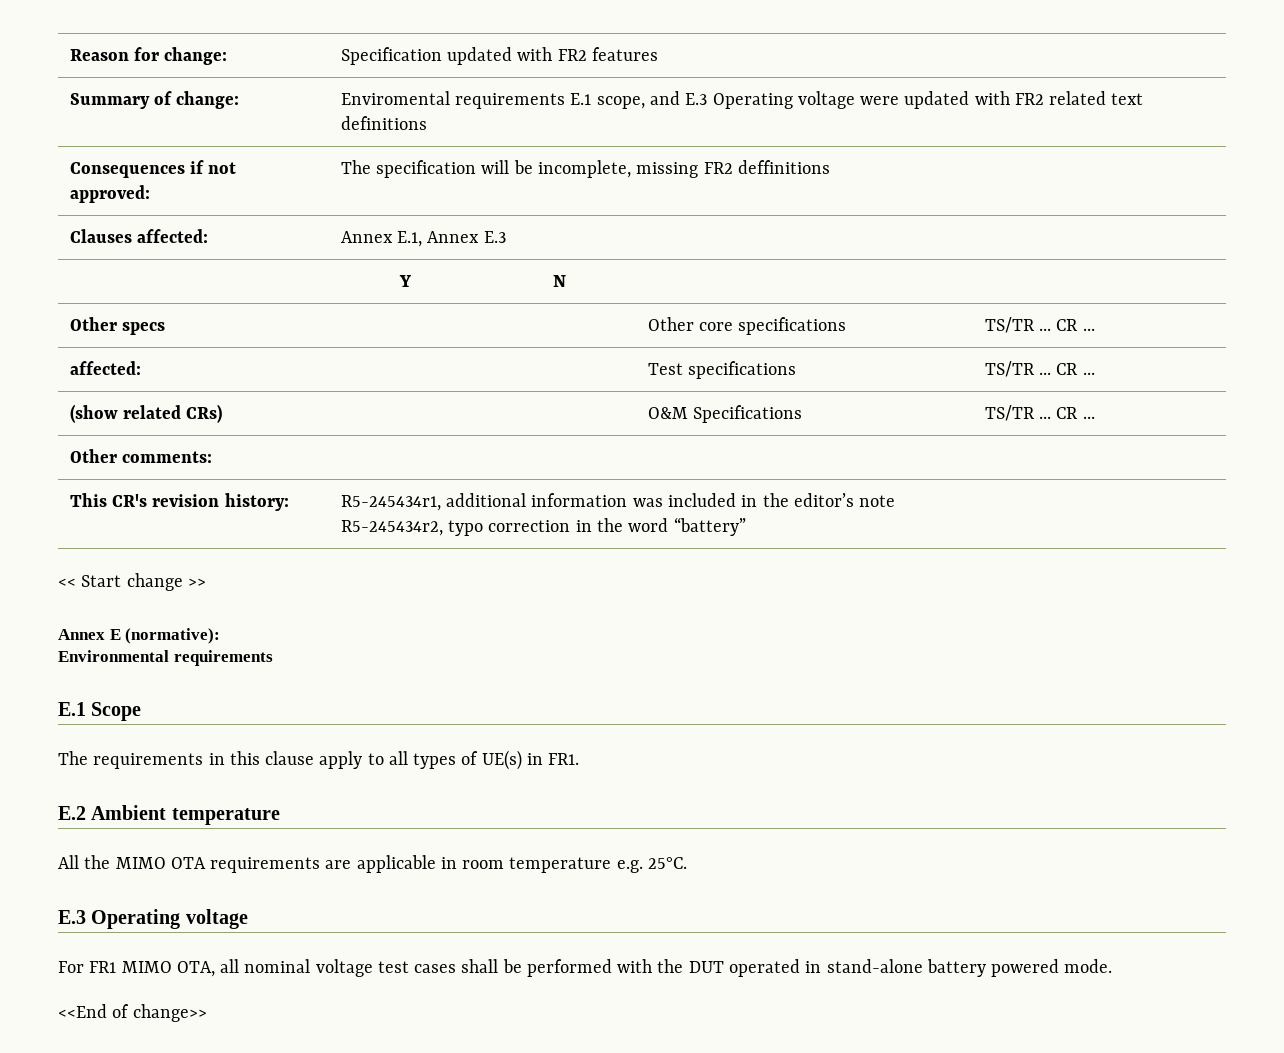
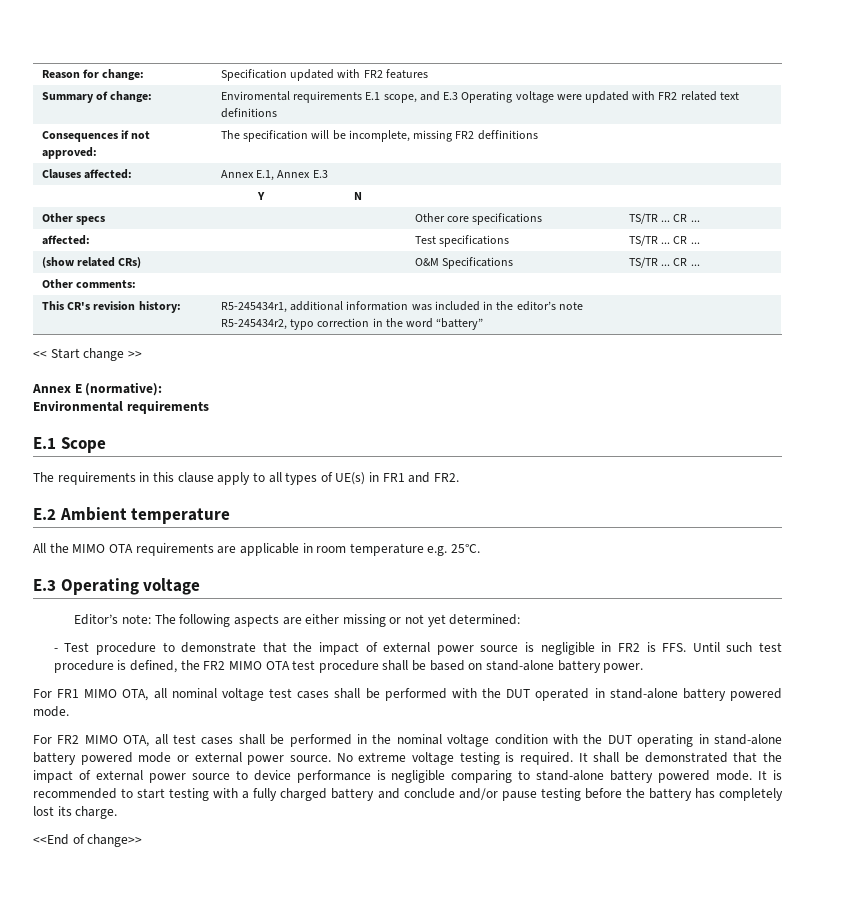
- The requirements in this clause apply to all types of UE(s) in FR1.
+ The requirements in this clause apply to all types of UE(s) in FR1 and FR2.
+ Editor’s note: The following aspects are either missing or not yet determined:
+ - Test procedure to demonstrate that the impact of external power source is negligible in FR2 is FFS. Until such test procedure is defined, the FR2 MIMO OTA test procedure shall be based on stand-alone battery power.
+ For FR2 MIMO OTA, all test cases shall be performed in the nominal voltage condition with the DUT operating in stand-alone battery powered mode or external power source. No extreme voltage testing is required. It shall be demonstrated that the impact of external power source to device performance is negligible comparing to stand-alone battery powered mode. It is recommended to start testing with a fully charged battery and conclude and/or pause testing before the battery has completely lost its charge.

